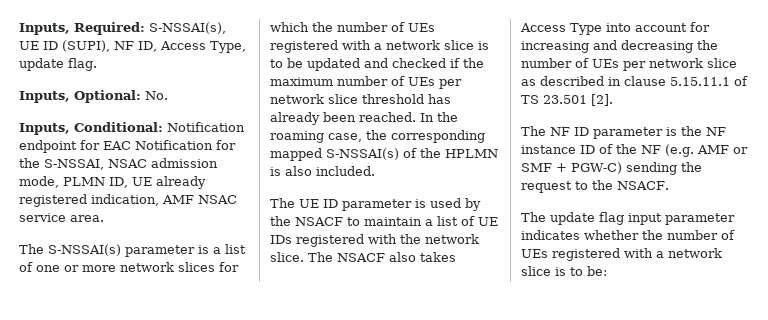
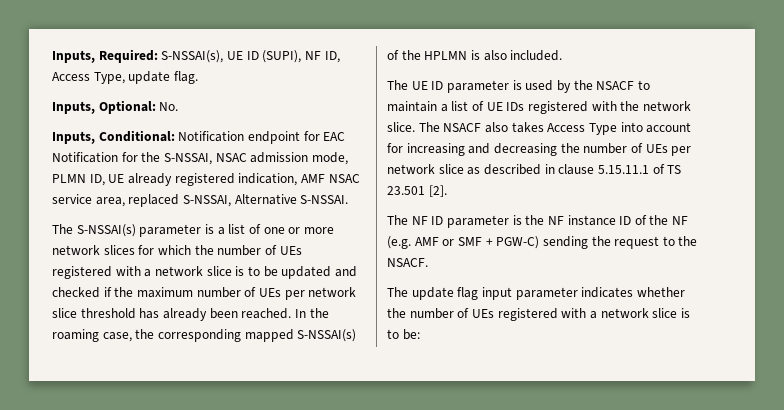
- Inputs, Conditional: Notification endpoint for EAC Notification for the S-NSSAI, NSAC admission mode, PLMN ID, UE already registered indication, AMF NSAC service area.
+ Inputs, Conditional: Notification endpoint for EAC Notification for the S-NSSAI, NSAC admission mode, PLMN ID, UE already registered indication, AMF NSAC service area, replaced S-NSSAI, Alternative S-NSSAI.

